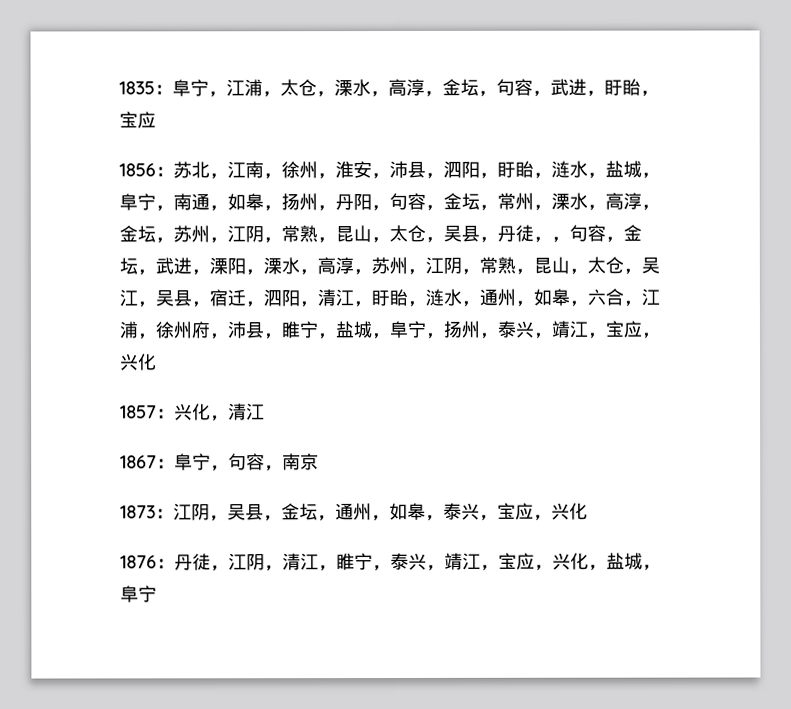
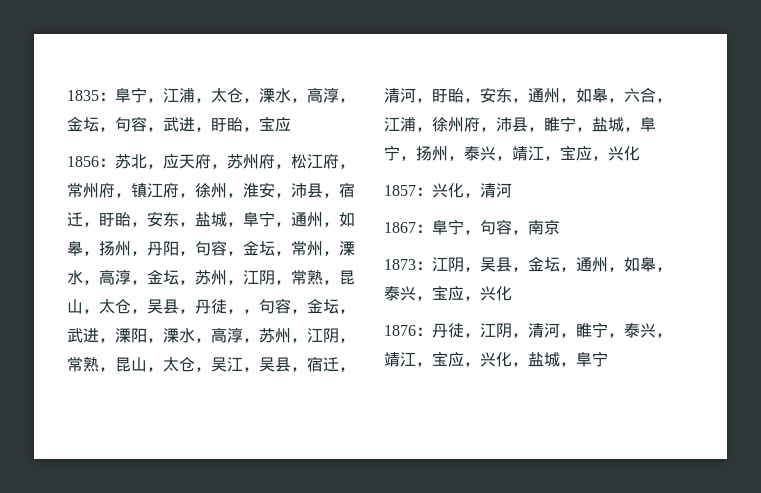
- 苏北，江南，徐州，淮安，沛县，泗阳，盱眙，涟水，盐城，阜宁，南通，如皋，扬州，丹阳，句容，金坛，常州，溧水，高淳，金坛，苏州，江阴，常熟，昆山，太仓，吴县，丹徒，，句容，金坛，武进，溧阳，溧水，高淳，苏州，江阴，常熟，昆山，太仓，吴江，吴县，宿迁，泗阳，清江，盱眙，涟水，通州，如皋，六合，江浦，徐州府，沛县，睢宁，盐城，阜宁，扬州，泰兴，靖江，宝应，兴化
+ 苏北，应天府，苏州府，松江府，常州府，镇江府，徐州，淮安，沛县，宿迁，盱眙，安东，盐城，阜宁，通州，如皋，扬州，丹阳，句容，金坛，常州，溧水，高淳，金坛，苏州，江阴，常熟，昆山，太仓，吴县，丹徒，，句容，金坛，武进，溧阳，溧水，高淳，苏州，江阴，常熟，昆山，太仓，吴江，吴县，宿迁，清河，盱眙，安东，通州，如皋，六合，江浦，徐州府，沛县，睢宁，盐城，阜宁，扬州，泰兴，靖江，宝应，兴化
- 1857：兴化，清江
+ 1857：兴化，清河
- 1876：丹徒，江阴，清江，睢宁，泰兴，靖江，宝应，兴化，盐城，阜宁
+ 1876：丹徒，江阴，清河，睢宁，泰兴，靖江，宝应，兴化，盐城，阜宁

